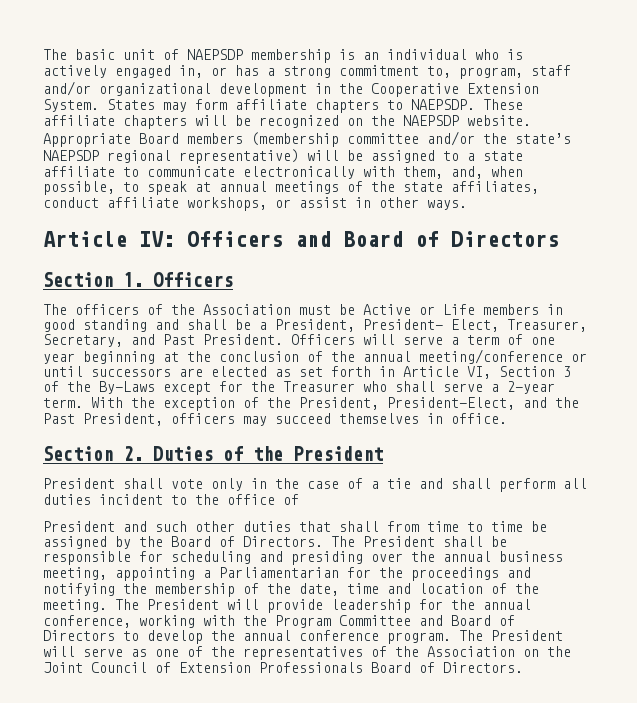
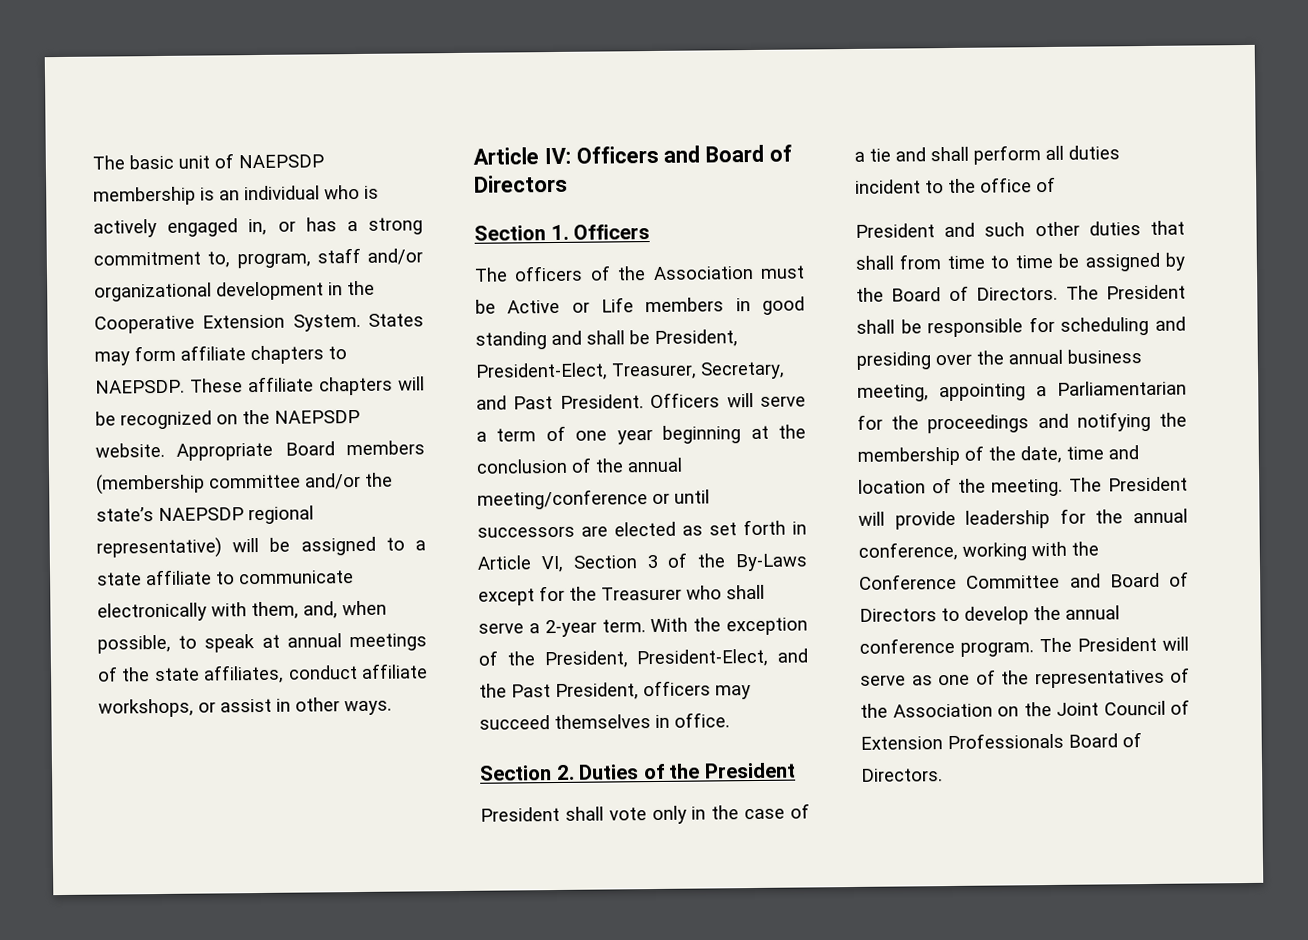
- The officers of the Association must be Active or Life members in good standing and shall be a President, President‐ Elect, Treasurer, Secretary, and Past President.
+ The officers of the Association must be Active or Life members in good standing and shall be President, President‐Elect, Treasurer, Secretary, and Past President.
- The President will provide leadership for the annual conference, working with the Program Committee and Board of Directors to develop the annual conference program.
+ The President will provide leadership for the annual conference, working with the Conference Committee and Board of Directors to develop the annual conference program.

